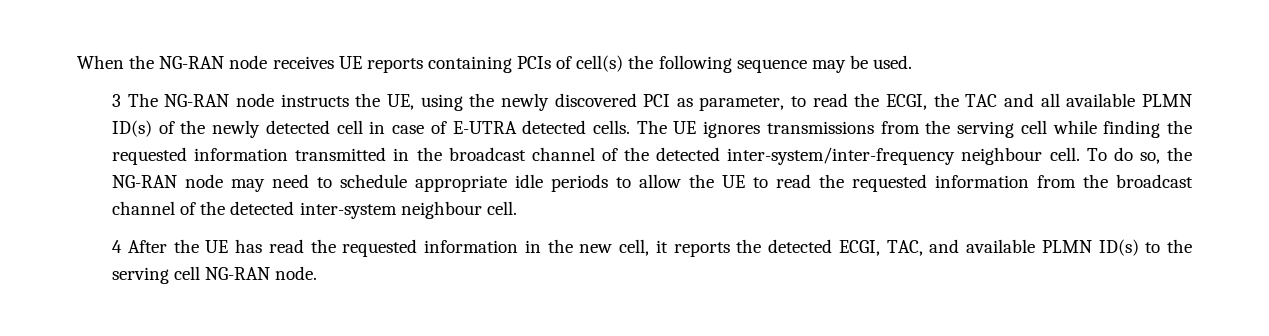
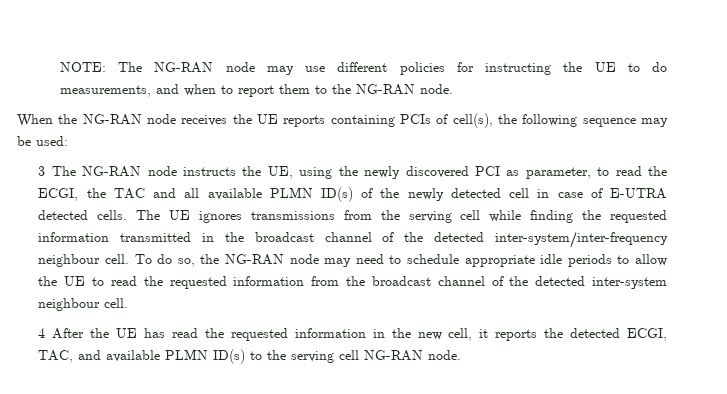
+ NOTE: The NG-RAN node may use different policies for instructing the UE to do measurements, and when to report them to the NG-RAN node.
- When the NG-RAN node receives UE reports containing PCIs of cell(s) the following sequence may be used.
+ When the NG-RAN node receives the UE reports containing PCIs of cell(s), the following sequence may be used:

